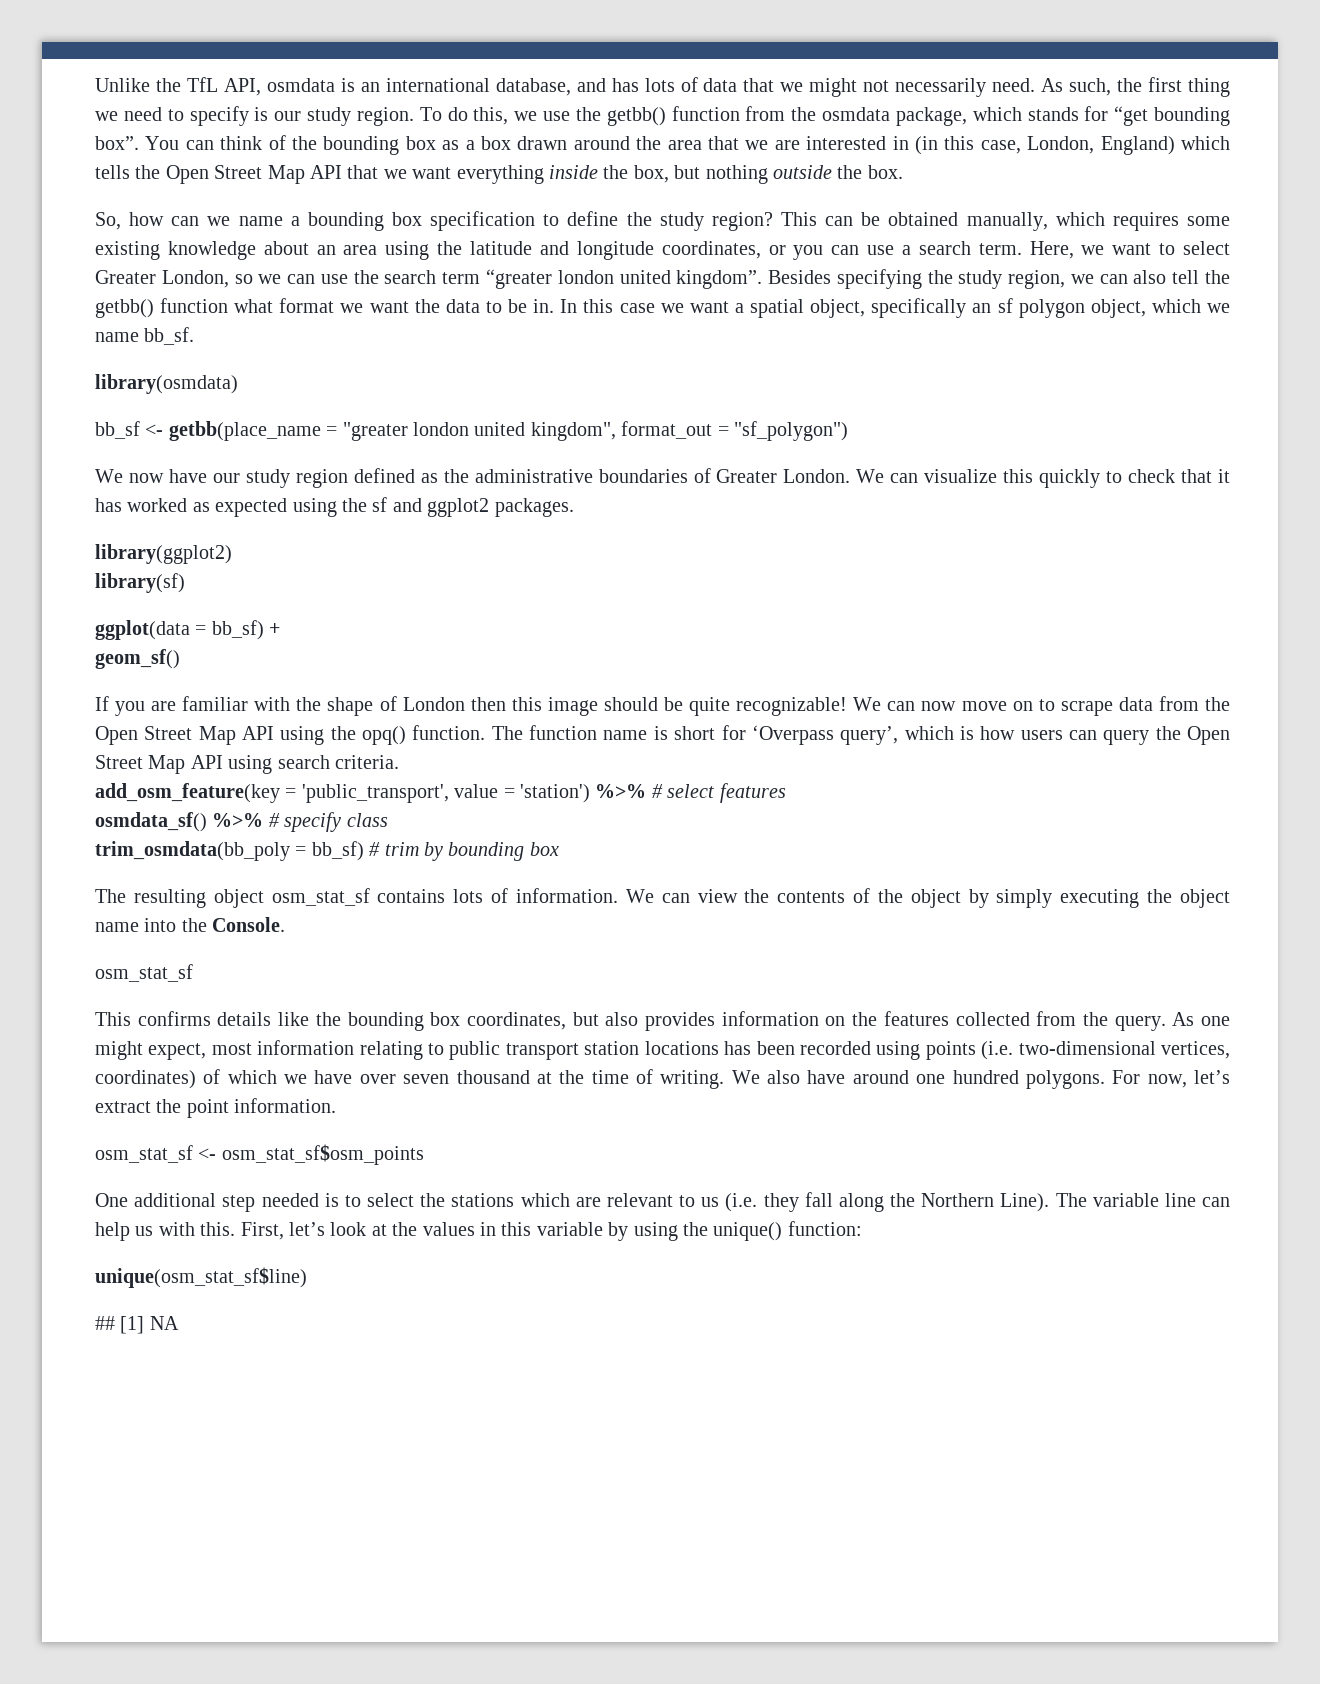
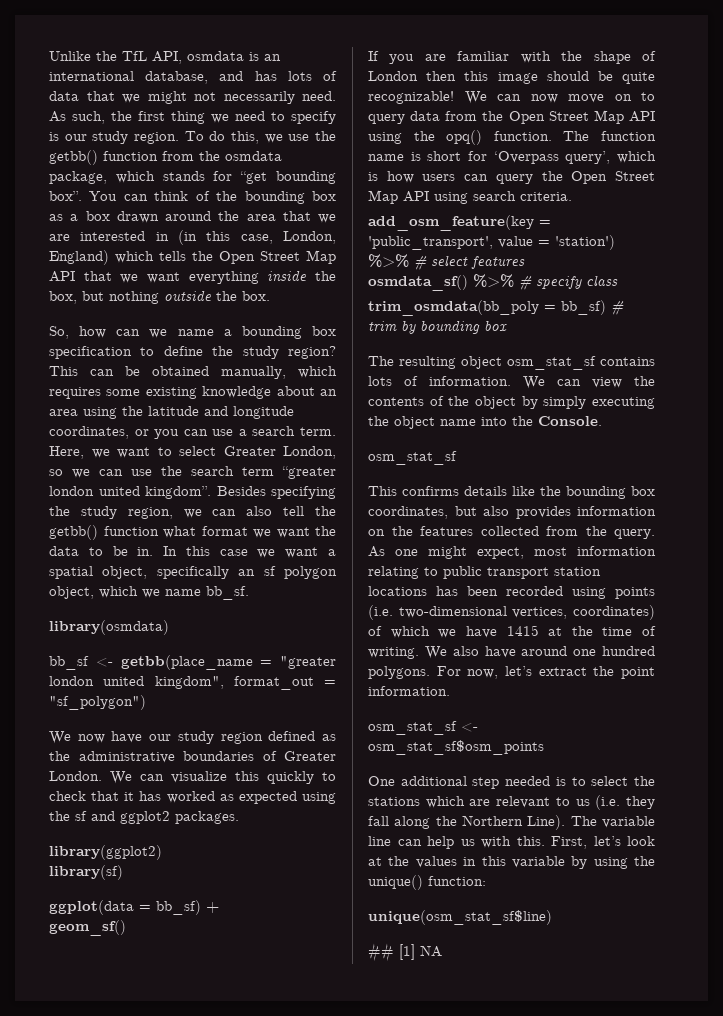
- We can now move on to scrape data from the Open Street Map API using the opq() function.
+ We can now move on to query data from the Open Street Map API using the opq() function.
- As one might expect, most information relating to public transport station locations has been recorded using points (i.e. two-dimensional vertices, coordinates) of which we have over seven thousand at the time of writing.
+ As one might expect, most information relating to public transport station locations has been recorded using points (i.e. two-dimensional vertices, coordinates) of which we have 1415 at the time of writing.

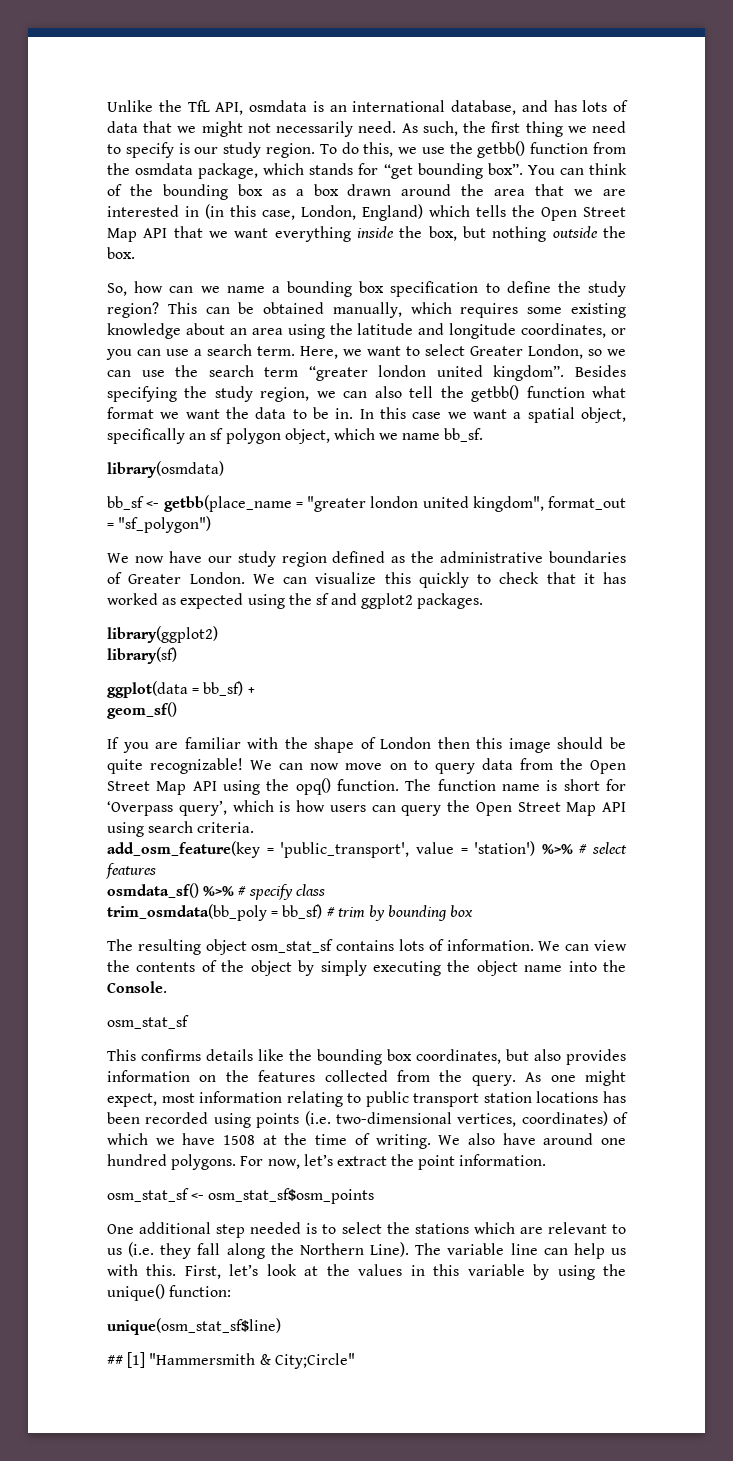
- As one might expect, most information relating to public transport station locations has been recorded using points (i.e. two-dimensional vertices, coordinates) of which we have 1415 at the time of writing.
+ As one might expect, most information relating to public transport station locations has been recorded using points (i.e. two-dimensional vertices, coordinates) of which we have 1508 at the time of writing.
- ## [1] NA
+ ## [1] "Hammersmith & City;Circle"

